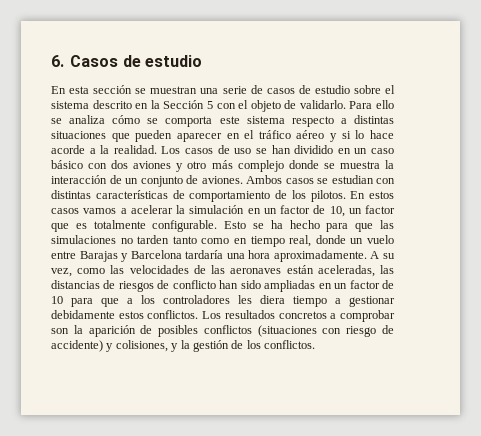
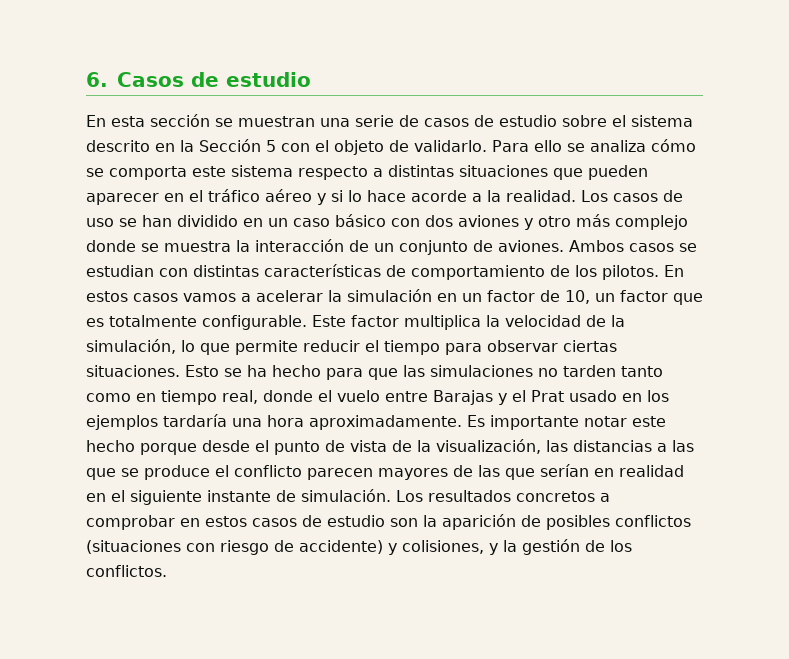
+ Este factor multiplica la velocidad de la simulación, lo que permite reducir el tiempo para observar ciertas situaciones.
- Esto se ha hecho para que las simulaciones no tarden tanto como en tiempo real, donde un vuelo entre Barajas y Barcelona tardaría una hora aproximadamente. A su vez, como las velocidades de las aeronaves están aceleradas, las distancias de riesgos de conflicto han sido ampliadas en un factor de 10 para que a los controladores les diera tiempo a gestionar debidamente estos conflictos.
+ Esto se ha hecho para que las simulaciones no tarden tanto como en tiempo real, donde el vuelo entre Barajas y el Prat usado en los ejemplos tardaría una hora aproximadamente. Es importante notar este hecho porque desde el punto de vista de la visualización, las distancias a las que se produce el conflicto parecen mayores de las que serían en realidad en el siguiente instante de simulación.
- Los resultados concretos a comprobar son la aparición de posibles conflictos (situaciones con riesgo de accidente) y colisiones, y la gestión de los conflictos.
+ Los resultados concretos a comprobar en estos casos de estudio son la aparición de posibles conflictos (situaciones con riesgo de accidente) y colisiones, y la gestión de los conflictos.

